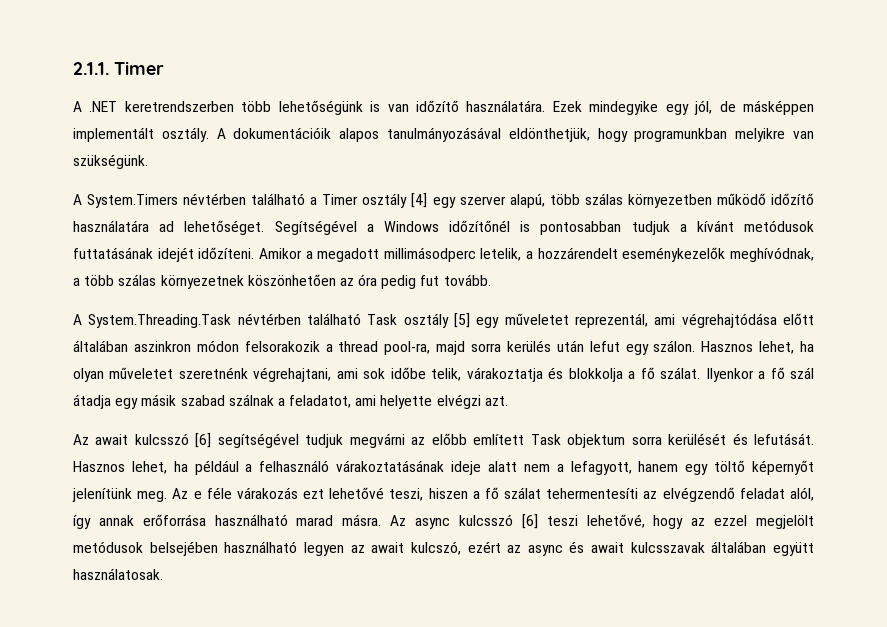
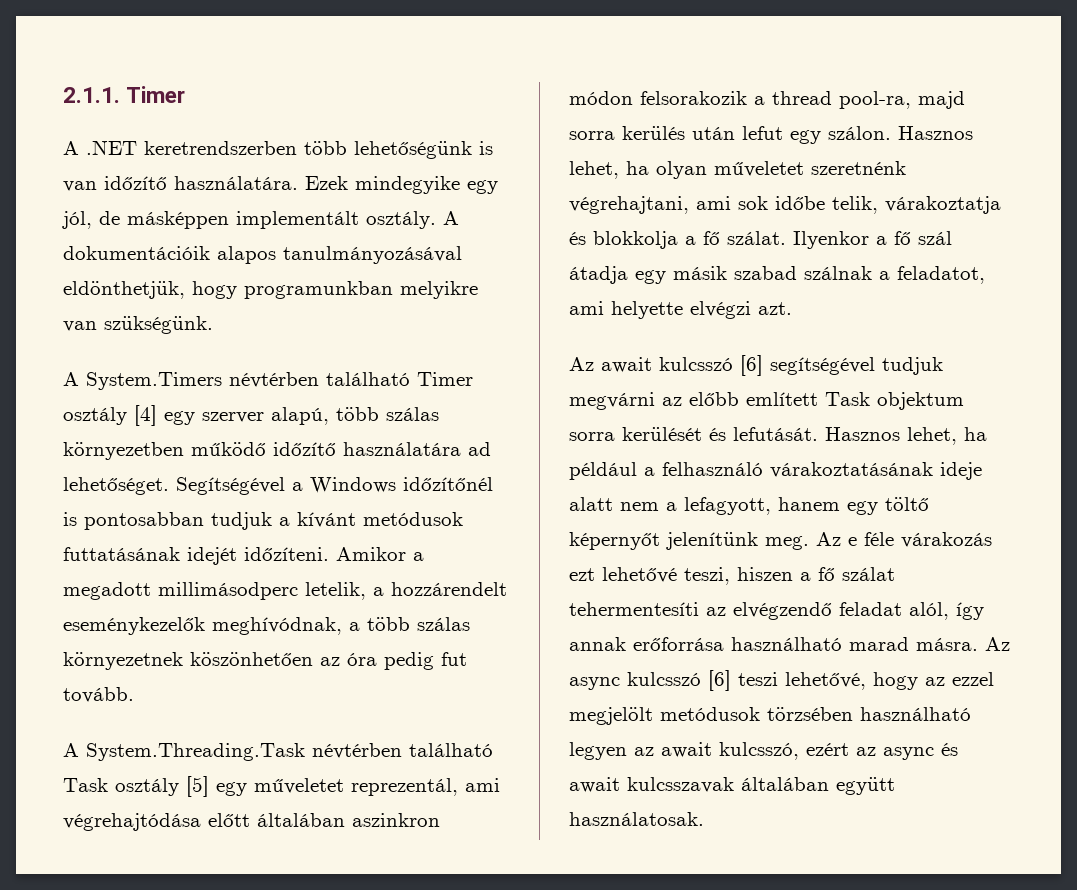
- A System.Timers névtérben található a Timer osztály [4] egy szerver alapú, több szálas környezetben működő időzítő használatára ad lehetőséget.
+ A System.Timers névtérben található Timer osztály [4] egy szerver alapú, több szálas környezetben működő időzítő használatára ad lehetőséget.
- Az async kulcsszó [6] teszi lehetővé, hogy az ezzel megjelölt metódusok belsejében használható legyen az await kulcszó, ezért az async és await kulcsszavak általában együtt használatosak.
+ Az async kulcsszó [6] teszi lehetővé, hogy az ezzel megjelölt metódusok törzsében használható legyen az await kulcsszó, ezért az async és await kulcsszavak általában együtt használatosak.

